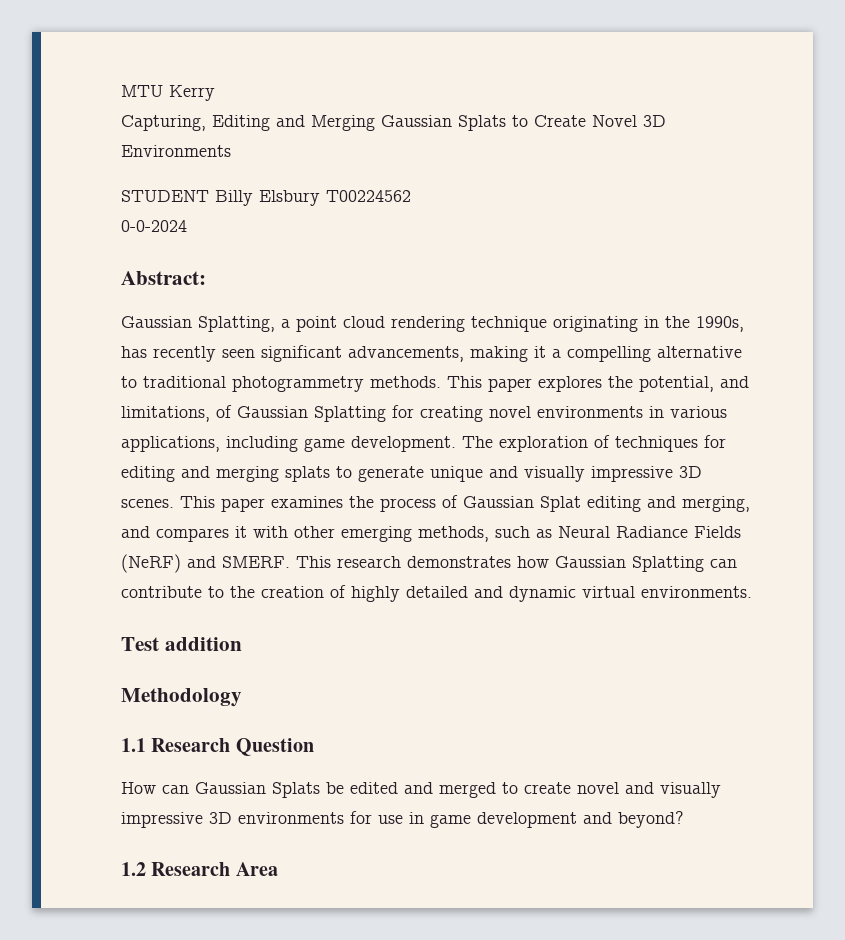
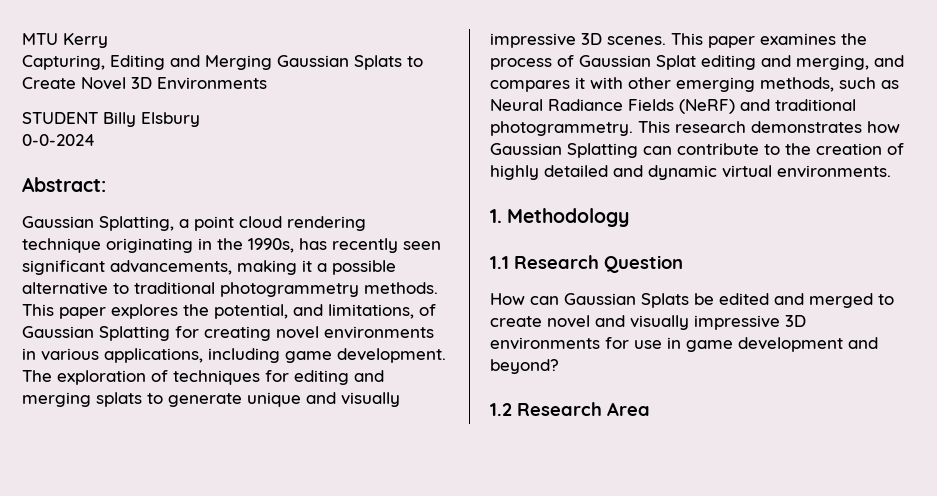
- STUDENT Billy Elsbury T00224562
+ STUDENT Billy Elsbury
- Gaussian Splatting, a point cloud rendering technique originating in the 1990s, has recently seen significant advancements, making it a compelling alternative to traditional photogrammetry methods.
+ Gaussian Splatting, a point cloud rendering technique originating in the 1990s, has recently seen significant advancements, making it a possible alternative to traditional photogrammetry methods.
- This paper examines the process of Gaussian Splat editing and merging, and compares it with other emerging methods, such as Neural Radiance Fields (NeRF) and SMERF.
+ This paper examines the process of Gaussian Splat editing and merging, and compares it with other emerging methods, such as Neural Radiance Fields (NeRF) and traditional photogrammetry.
- Test addition
- Methodology
+ 1. Methodology

